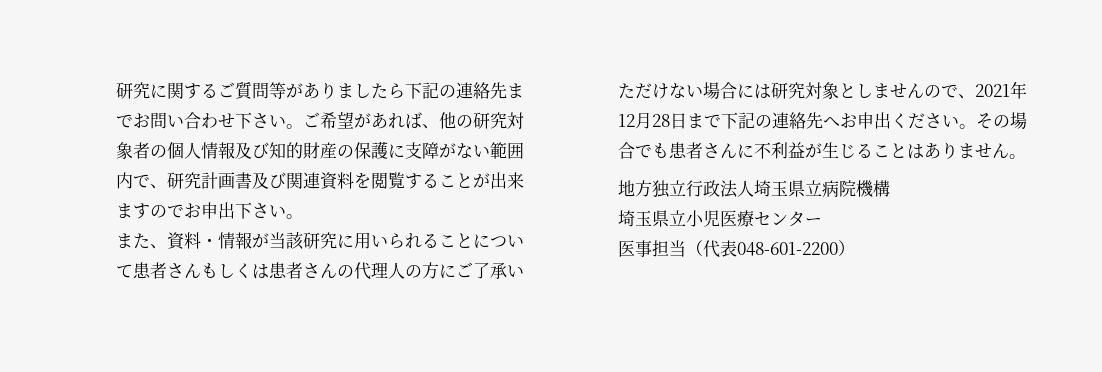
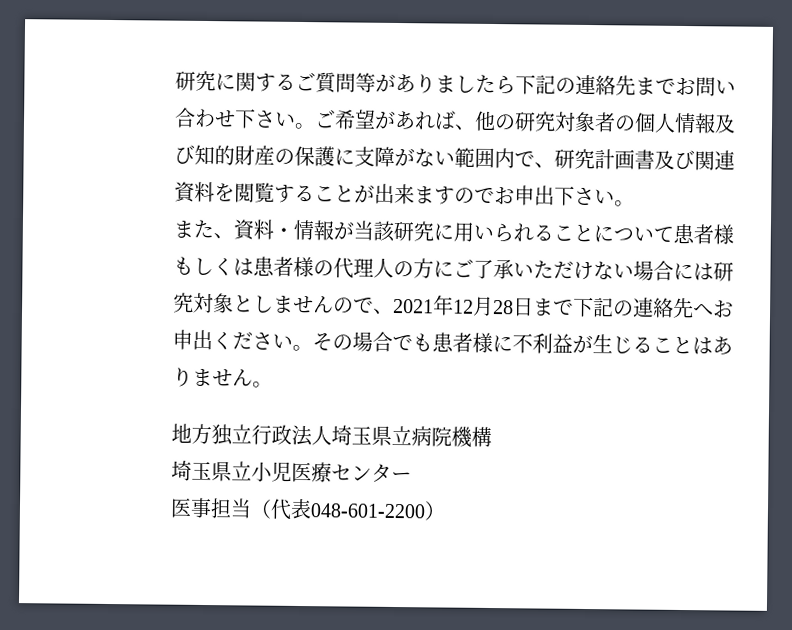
- また、資料・情報が当該研究に用いられることについて患者さんもしくは患者さんの代理人の方にご了承いただけない場合には研究対象としませんので、2021年12月28日まで下記の連絡先へお申出ください。
+ また、資料・情報が当該研究に用いられることについて患者様もしくは患者様の代理人の方にご了承いただけない場合には研究対象としませんので、2021年12月28日まで下記の連絡先へお申出ください。
- その場合でも患者さんに不利益が生じることはありません。
+ その場合でも患者様に不利益が生じることはありません。

